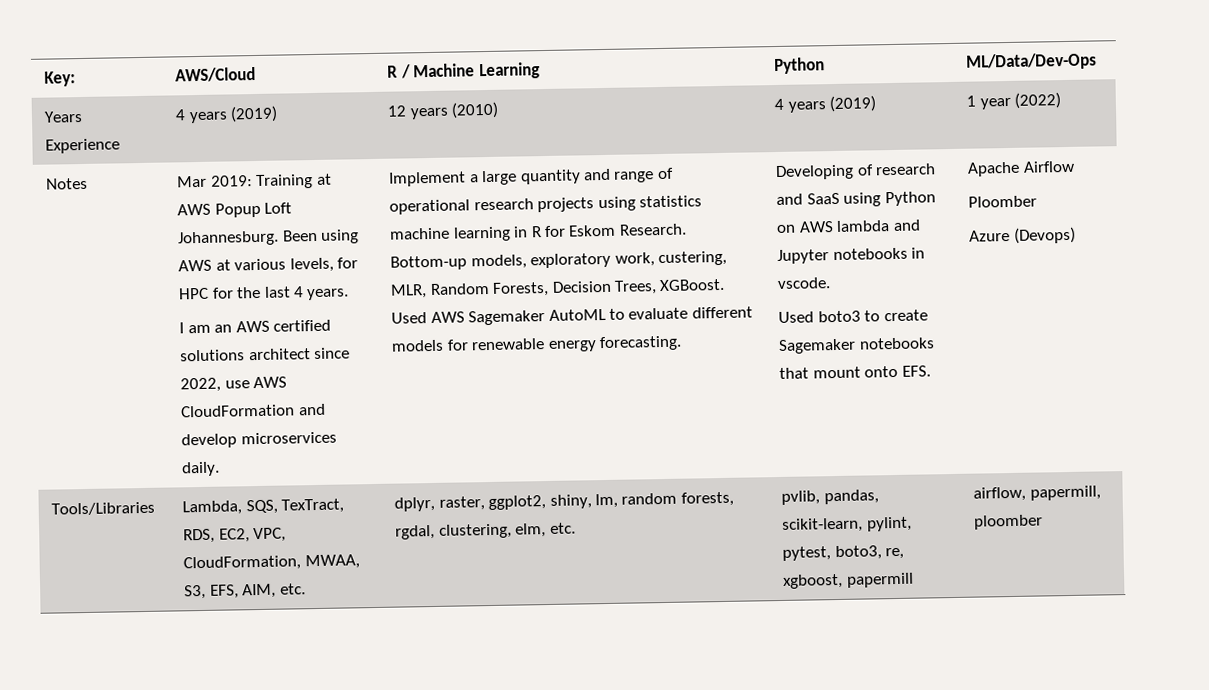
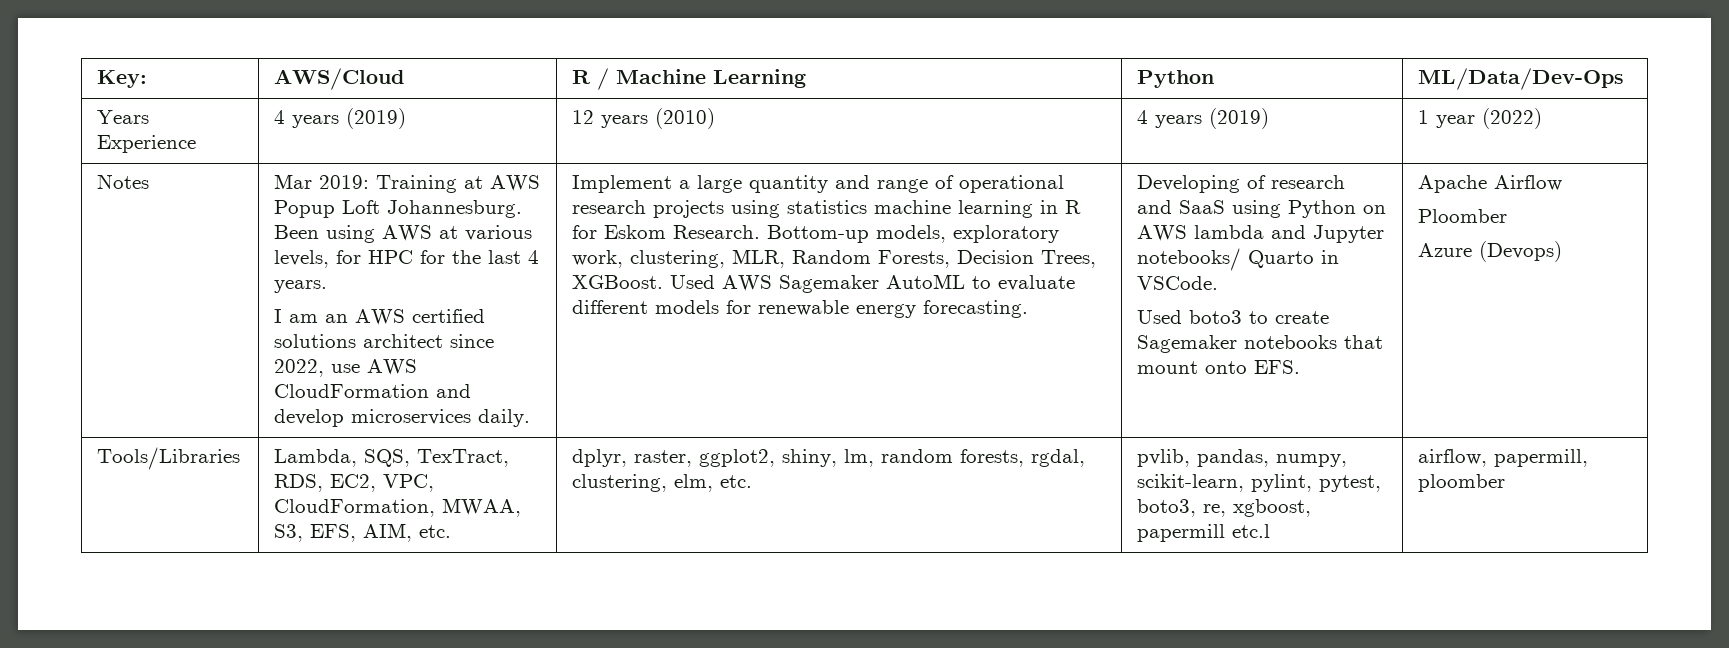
- Bottom-up models, exploratory work, custering, MLR, Random Forests, Decision Trees, XGBoost.
+ Bottom-up models, exploratory work, clustering, MLR, Random Forests, Decision Trees, XGBoost.
- Developing of research and SaaS using Python on AWS lambda and Jupyter notebooks in vscode.
+ Developing of research and SaaS using Python on AWS lambda and Jupyter notebooks/ Quarto in VSCode.
- Tools/Libraries | Lambda, SQS, TexTract, RDS, EC2, VPC, CloudFormation, MWAA, S3, EFS, AIM, etc. | dplyr, raster, ggplot2, shiny, lm, random forests, rgdal, clustering, elm, etc. | pvlib, pandas, scikit-learn, pylint, pytest, boto3, re, xgboost, papermill | airflow, papermill, ploomber
+ Tools/Libraries | Lambda, SQS, TexTract, RDS, EC2, VPC, CloudFormation, MWAA, S3, EFS, AIM, etc. | dplyr, raster, ggplot2, shiny, lm, random forests, rgdal, clustering, elm, etc. | pvlib, pandas, numpy, scikit-learn, pylint, pytest, boto3, re, xgboost, papermill etc.l | airflow, papermill, ploomber

